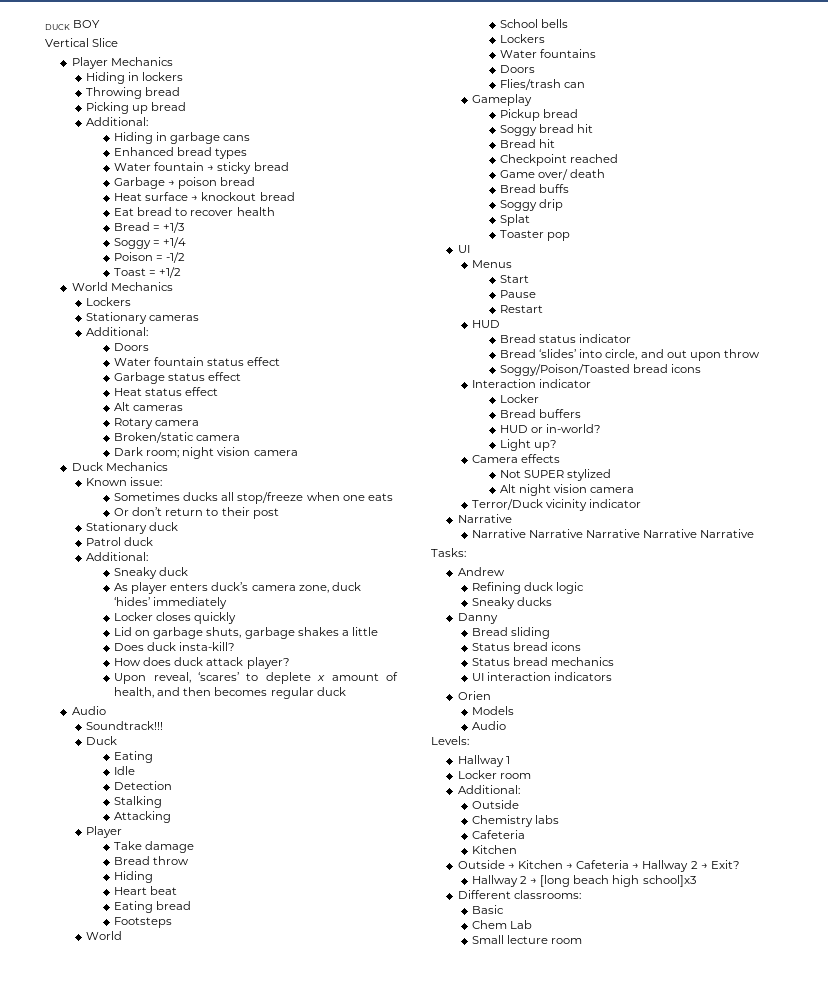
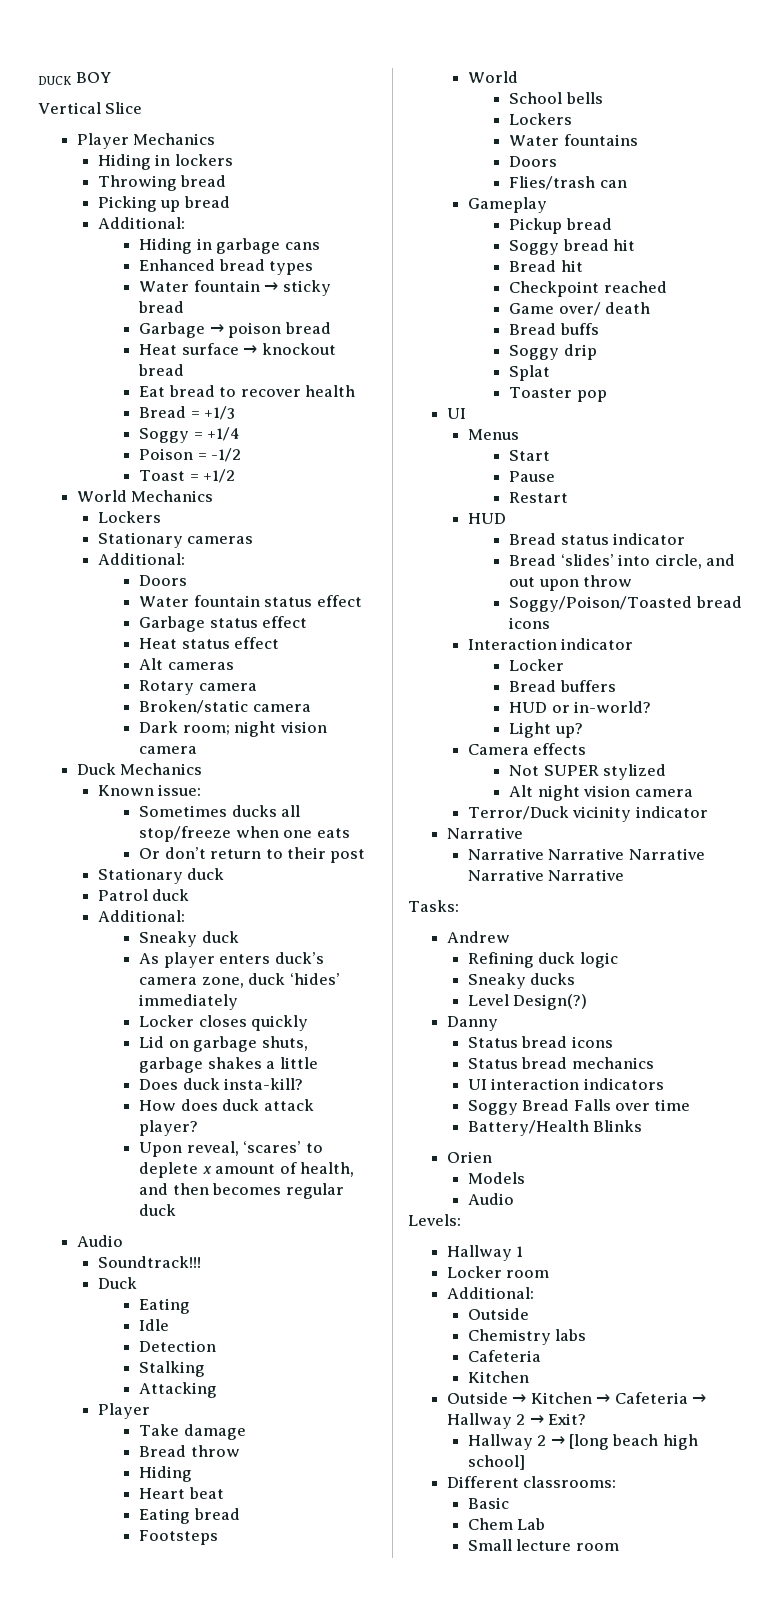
+ Level Design(?)
- Bread sliding
+ Soggy Bread Falls over time
+ Battery/Health Blinks
- Hallway 2 → [long beach high school]x3
+ Hallway 2 → [long beach high school]

